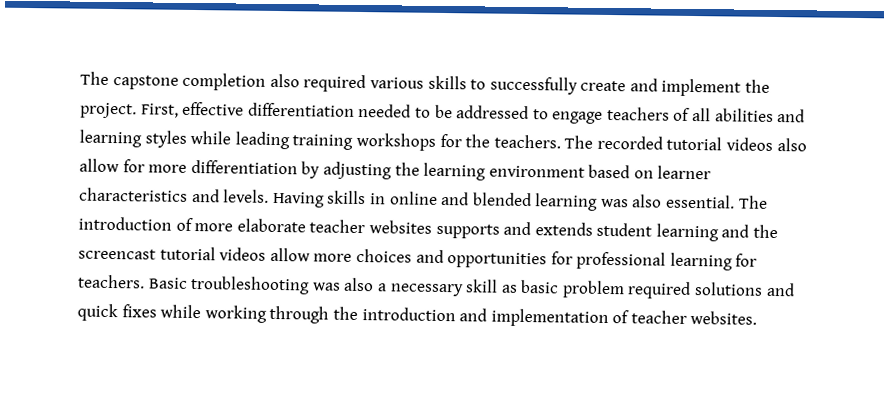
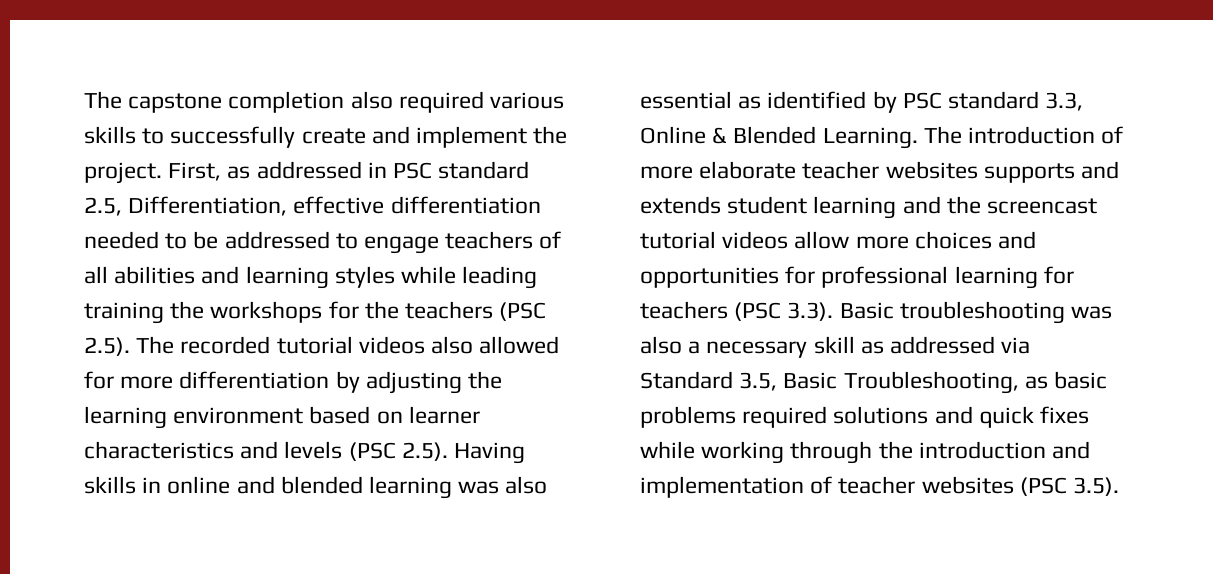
- First, effective differentiation needed to be addressed to engage teachers of all abilities and learning styles while leading training workshops for the teachers. The recorded tutorial videos also allow for more differentiation by adjusting the learning environment based on learner characteristics and levels. Having skills in online and blended learning was also essential.
+ First, as addressed in PSC standard 2.5, Differentiation, effective differentiation needed to be addressed to engage teachers of all abilities and learning styles while leading training the workshops for the teachers (PSC 2.5). The recorded tutorial videos also allowed for more differentiation by adjusting the learning environment based on learner characteristics and levels (PSC 2.5). Having skills in online and blended learning was also essential as identified by PSC standard 3.3, Online & Blended Learning.
- The introduction of more elaborate teacher websites supports and extends student learning and the screencast tutorial videos allow more choices and opportunities for professional learning for teachers. Basic troubleshooting was also a necessary skill as basic problem required solutions and quick fixes while working through the introduction and implementation of teacher websites.
+ The introduction of more elaborate teacher websites supports and extends student learning and the screencast tutorial videos allow more choices and opportunities for professional learning for teachers (PSC 3.3). Basic troubleshooting was also a necessary skill as addressed via Standard 3.5, Basic Troubleshooting, as basic problems required solutions and quick fixes while working through the introduction and implementation of teacher websites (PSC 3.5).

